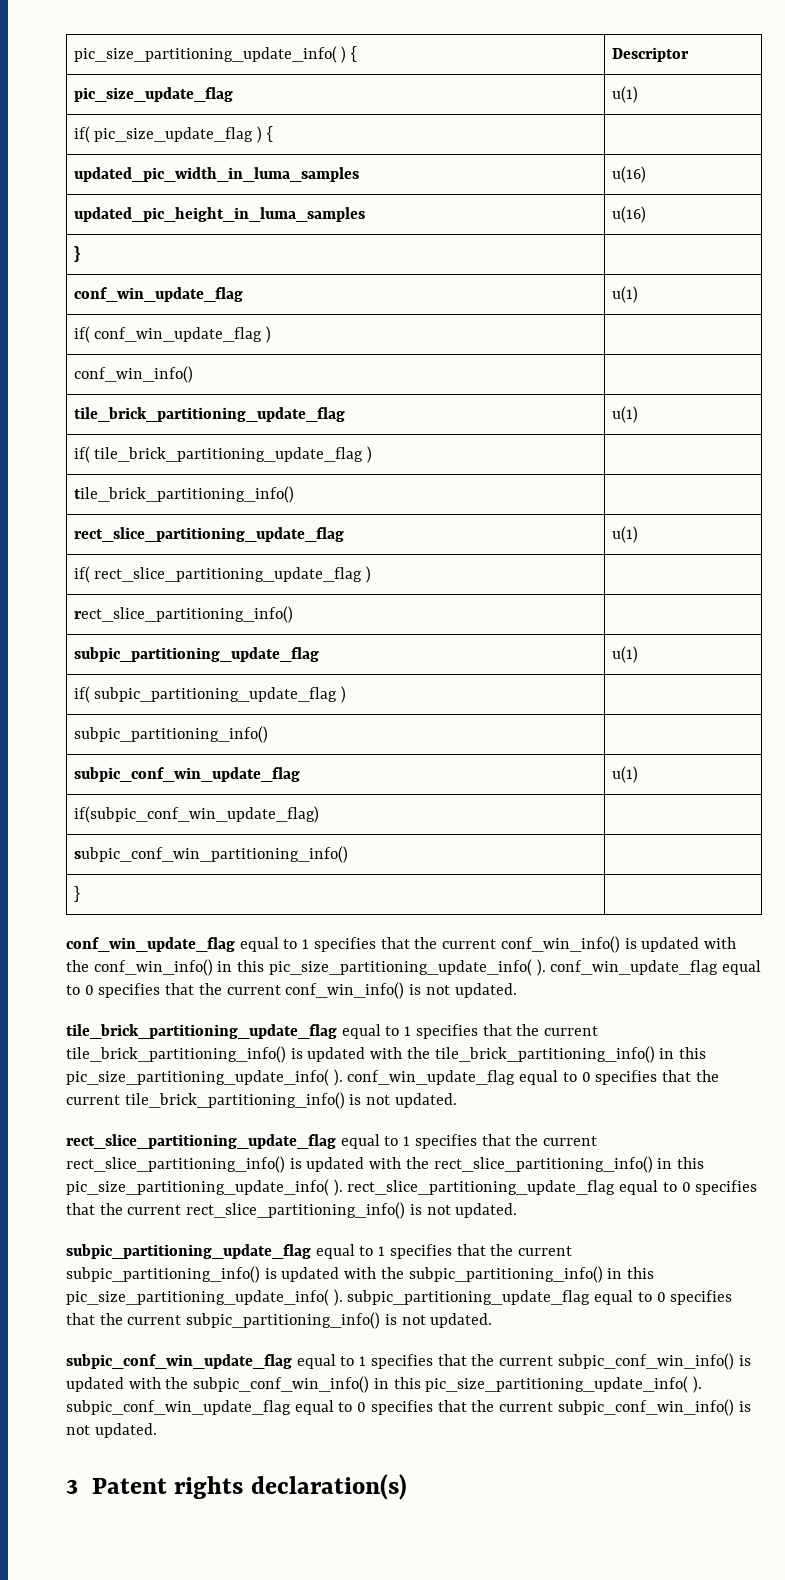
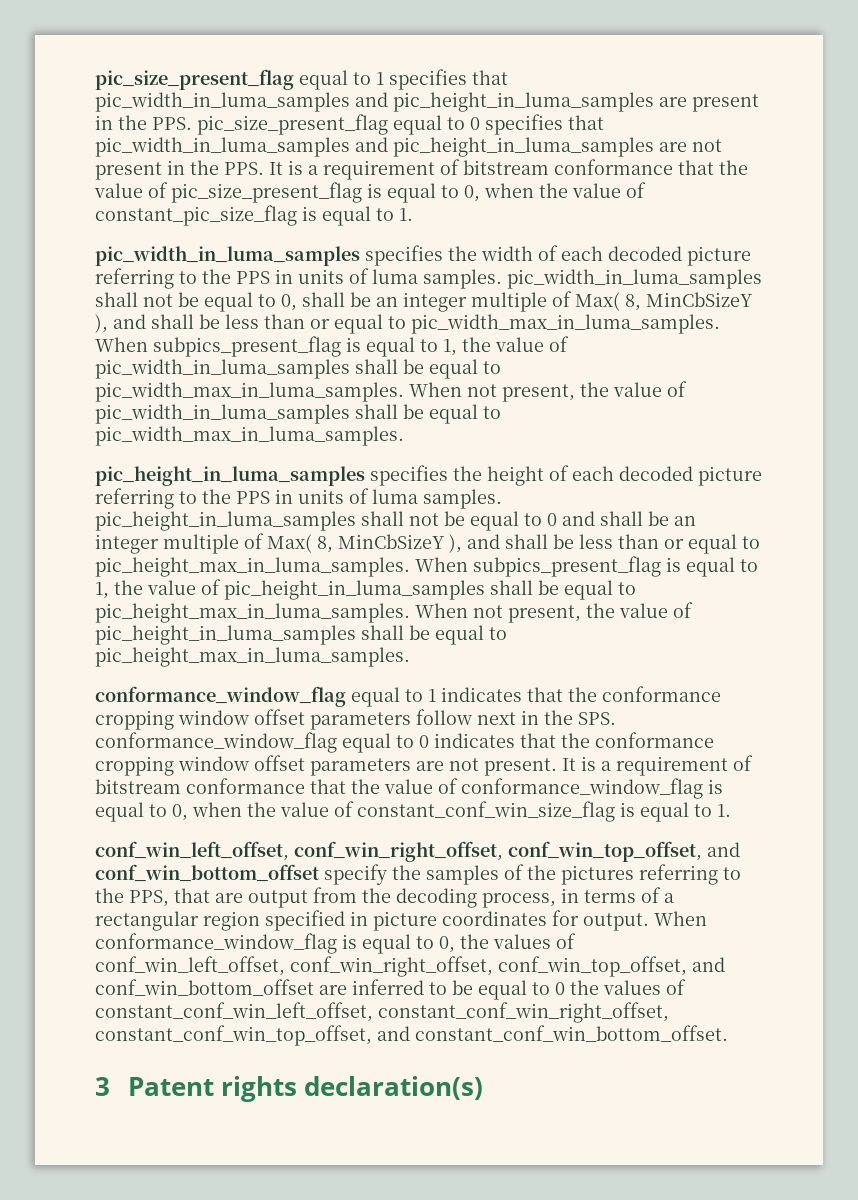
- pic_size_partitioning_update_info( ) { | Descriptor
- pic_size_update_flag | u(1)
- if( pic_size_update_flag ) { |
- updated_pic_width_in_luma_samples | u(16)
- updated_pic_height_in_luma_samples | u(16)
- } |
- conf_win_update_flag | u(1)
- if( conf_win_update_flag ) |
- conf_win_info() |
- tile_brick_partitioning_update_flag | u(1)
- if( tile_brick_partitioning_update_flag ) |
- tile_brick_partitioning_info() |
- rect_slice_partitioning_update_flag | u(1)
- if( rect_slice_partitioning_update_flag ) |
- rect_slice_partitioning_info() |
- subpic_partitioning_update_flag | u(1)
- if( subpic_partitioning_update_flag ) |
- subpic_partitioning_info() |
- subpic_conf_win_update_flag | u(1)
- if(subpic_conf_win_update_flag) |
- subpic_conf_win_partitioning_info() |
- } |
- conf_win_update_flag equal to 1 specifies that the current conf_win_info() is updated with the conf_win_info() in this pic_size_partitioning_update_info( ). conf_win_update_flag equal to 0 specifies that the current conf_win_info() is not updated.
- tile_brick_partitioning_update_flag equal to 1 specifies that the current tile_brick_partitioning_info() is updated with the tile_brick_partitioning_info() in this pic_size_partitioning_update_info( ). conf_win_update_flag equal to 0 specifies that the current tile_brick_partitioning_info() is not updated.
- rect_slice_partitioning_update_flag equal to 1 specifies that the current rect_slice_partitioning_info() is updated with the rect_slice_partitioning_info() in this pic_size_partitioning_update_info( ). rect_slice_partitioning_update_flag equal to 0 specifies that the current rect_slice_partitioning_info() is not updated.
- subpic_partitioning_update_flag equal to 1 specifies that the current subpic_partitioning_info() is updated with the subpic_partitioning_info() in this pic_size_partitioning_update_info( ). subpic_partitioning_update_flag equal to 0 specifies that the current subpic_partitioning_info() is not updated.
- subpic_conf_win_update_flag equal to 1 specifies that the current subpic_conf_win_info() is updated with the subpic_conf_win_info() in this pic_size_partitioning_update_info( ). subpic_conf_win_update_flag equal to 0 specifies that the current subpic_conf_win_info() is not updated.
+ pic_size_present_flag equal to 1 specifies that pic_width_in_luma_samples and pic_height_in_luma_samples are present in the PPS. pic_size_present_flag equal to 0 specifies that pic_width_in_luma_samples and pic_height_in_luma_samples are not present in the PPS. It is a requirement of bitstream conformance that the value of pic_size_present_flag is equal to 0, when the value of constant_pic_size_flag is equal to 1.
+ pic_width_in_luma_samples specifies the width of each decoded picture referring to the PPS in units of luma samples. pic_width_in_luma_samples shall not be equal to 0, shall be an integer multiple of Max( 8, MinCbSizeY ), and shall be less than or equal to pic_width_max_in_luma_samples. When subpics_present_flag is equal to 1, the value of pic_width_in_luma_samples shall be equal to pic_width_max_in_luma_samples. When not present, the value of pic_width_in_luma_samples shall be equal to pic_width_max_in_luma_samples.
+ pic_height_in_luma_samples specifies the height of each decoded picture referring to the PPS in units of luma samples. pic_height_in_luma_samples shall not be equal to 0 and shall be an integer multiple of Max( 8, MinCbSizeY ), and shall be less than or equal to pic_height_max_in_luma_samples. When subpics_present_flag is equal to 1, the value of pic_height_in_luma_samples shall be equal to pic_height_max_in_luma_samples. When not present, the value of pic_height_in_luma_samples shall be equal to pic_height_max_in_luma_samples.
+ conformance_window_flag equal to 1 indicates that the conformance cropping window offset parameters follow next in the SPS. conformance_window_flag equal to 0 indicates that the conformance cropping window offset parameters are not present. It is a requirement of bitstream conformance that the value of conformance_window_flag is equal to 0, when the value of constant_conf_win_size_flag is equal to 1.
+ conf_win_left_offset, conf_win_right_offset, conf_win_top_offset, and conf_win_bottom_offset specify the samples of the pictures referring to the PPS, that are output from the decoding process, in terms of a rectangular region specified in picture coordinates for output. When conformance_window_flag is equal to 0, the values of conf_win_left_offset, conf_win_right_offset, conf_win_top_offset, and conf_win_bottom_offset are inferred to be equal to 0 the values of constant_conf_win_left_offset, constant_conf_win_right_offset, constant_conf_win_top_offset, and constant_conf_win_bottom_offset.

